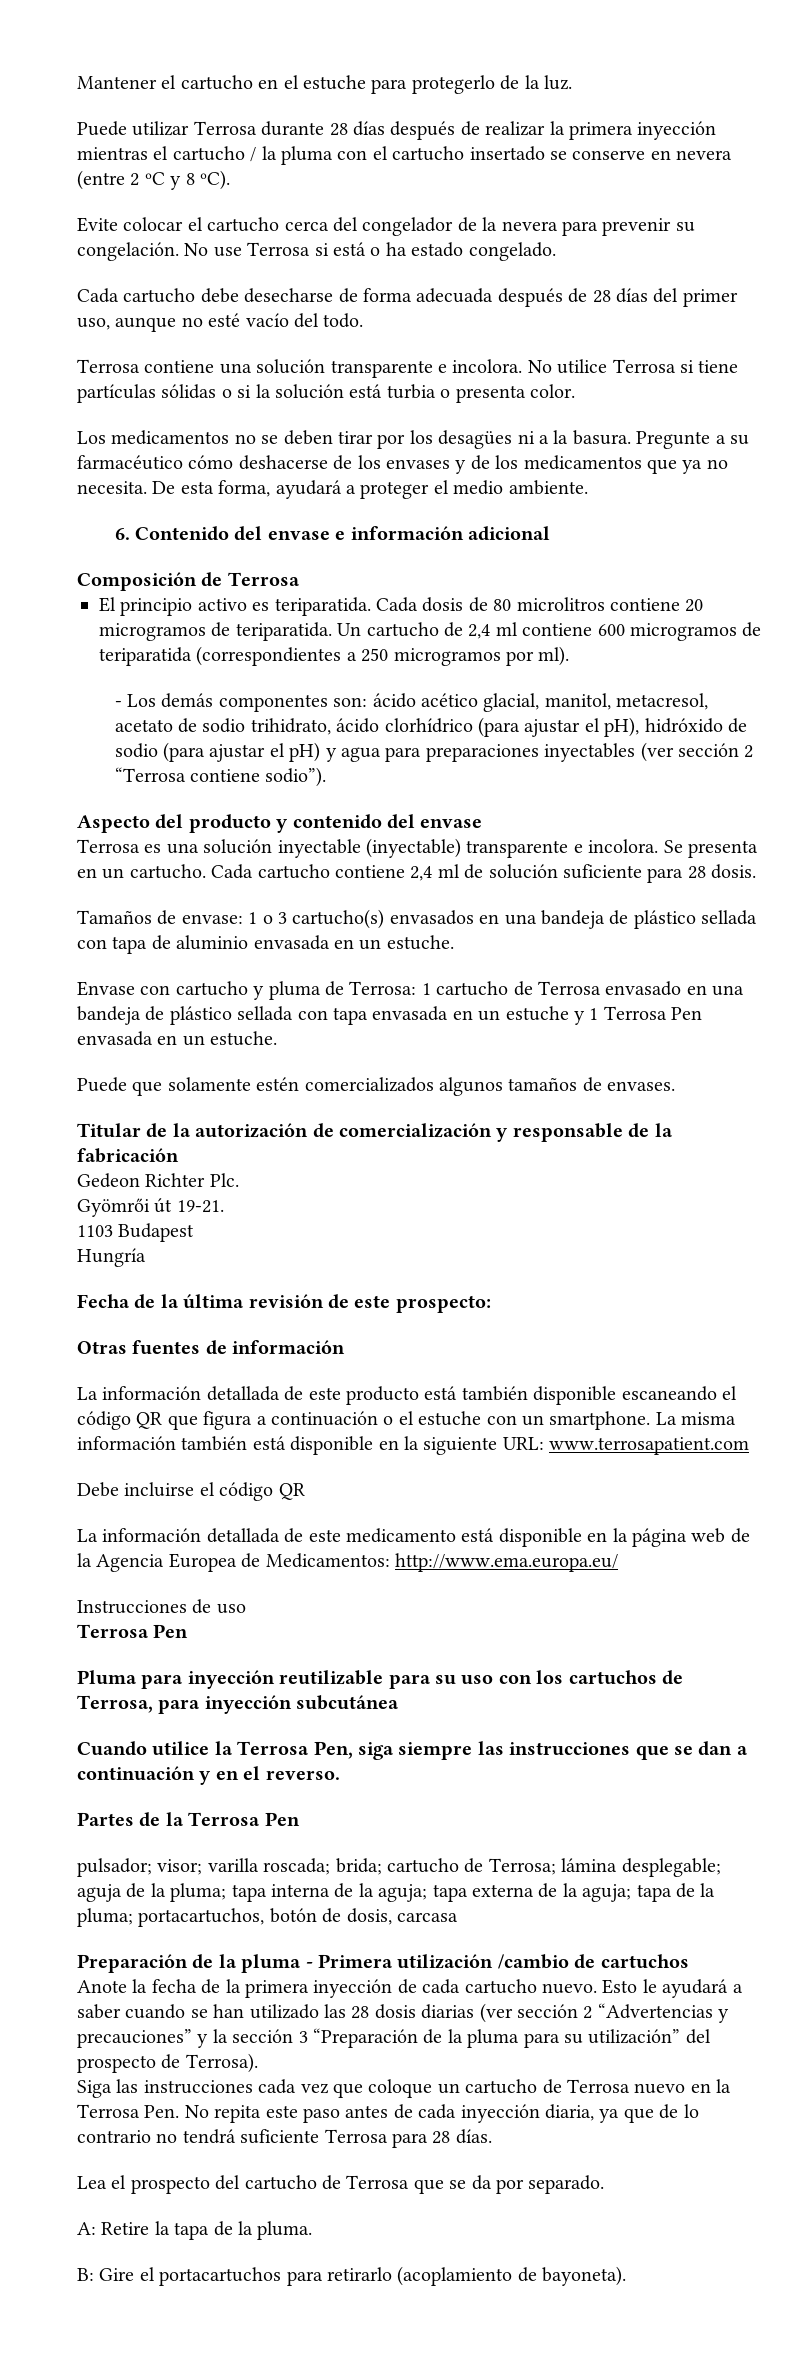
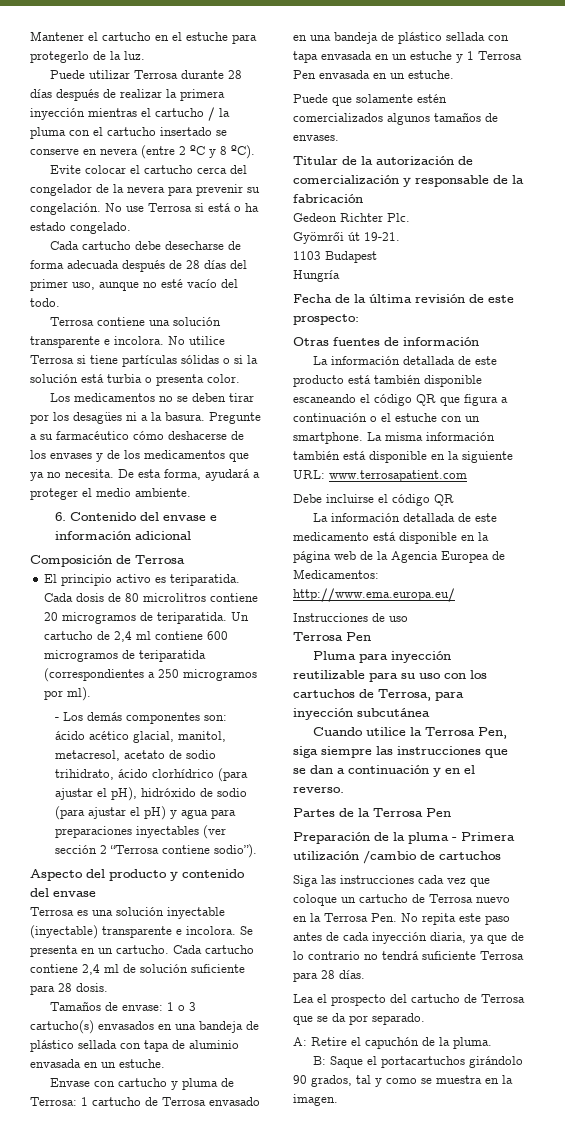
- pulsador; visor; varilla roscada; brida; cartucho de Terrosa; lámina desplegable; aguja de la pluma; tapa interna de la aguja; tapa externa de la aguja; tapa de la pluma; portacartuchos, botón de dosis, carcasa
- Anote la fecha de la primera inyección de cada cartucho nuevo. Esto le ayudará a saber cuando se han utilizado las 28 dosis diarias (ver sección 2 “Advertencias y precauciones” y la sección 3 “Preparación de la pluma para su utilización” del prospecto de Terrosa).
- A: Retire la tapa de la pluma.
+ A: Retire el capuchón de la pluma.
- B: Gire el portacartuchos para retirarlo (acoplamiento de bayoneta).
+ B: Saque el portacartuchos girándolo 90 grados, tal y como se muestra en la imagen.

